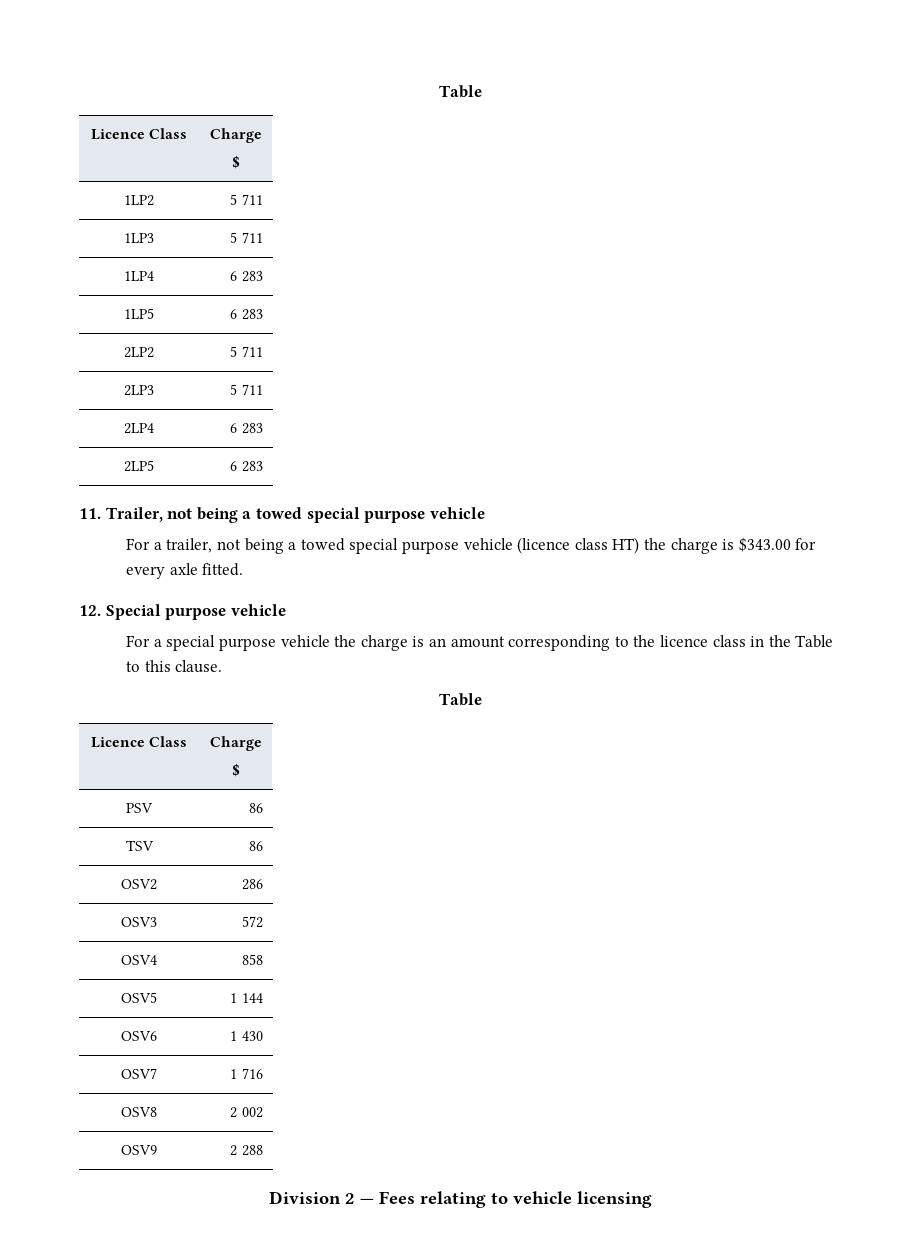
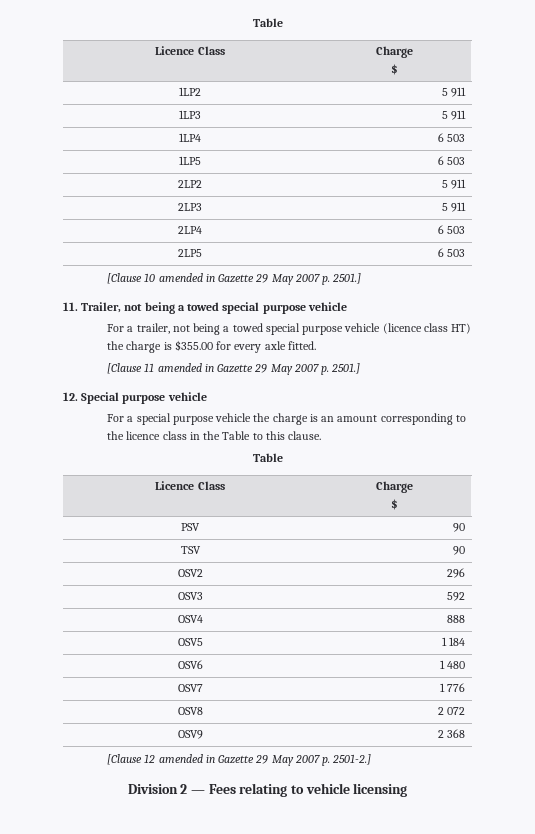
- 1LP2 | 5 711
+ 1LP2 | 5 911
- 1LP3 | 5 711
+ 1LP3 | 5 911
- 1LP4 | 6 283
+ 1LP4 | 6 503
- 1LP5 | 6 283
+ 1LP5 | 6 503
- 2LP2 | 5 711
+ 2LP2 | 5 911
- 2LP3 | 5 711
+ 2LP3 | 5 911
- 2LP4 | 6 283
+ 2LP4 | 6 503
- 2LP5 | 6 283
+ 2LP5 | 6 503
+ [Clause 10 amended in Gazette 29 May 2007 p. 2501.]
- For a trailer, not being a towed special purpose vehicle (licence class HT) the charge is $343.00 for every axle fitted.
+ For a trailer, not being a towed special purpose vehicle (licence class HT) the charge is $355.00 for every axle fitted.
+ [Clause 11 amended in Gazette 29 May 2007 p. 2501.]
- PSV | 86
+ PSV | 90
- TSV | 86
+ TSV | 90
- OSV2 | 286
+ OSV2 | 296
- OSV3 | 572
+ OSV3 | 592
- OSV4 | 858
+ OSV4 | 888
- OSV5 | 1 144
+ OSV5 | 1 184
- OSV6 | 1 430
+ OSV6 | 1 480
- OSV7 | 1 716
+ OSV7 | 1 776
- OSV8 | 2 002
+ OSV8 | 2 072
- OSV9 | 2 288
+ OSV9 | 2 368
+ [Clause 12 amended in Gazette 29 May 2007 p. 2501-2.]

